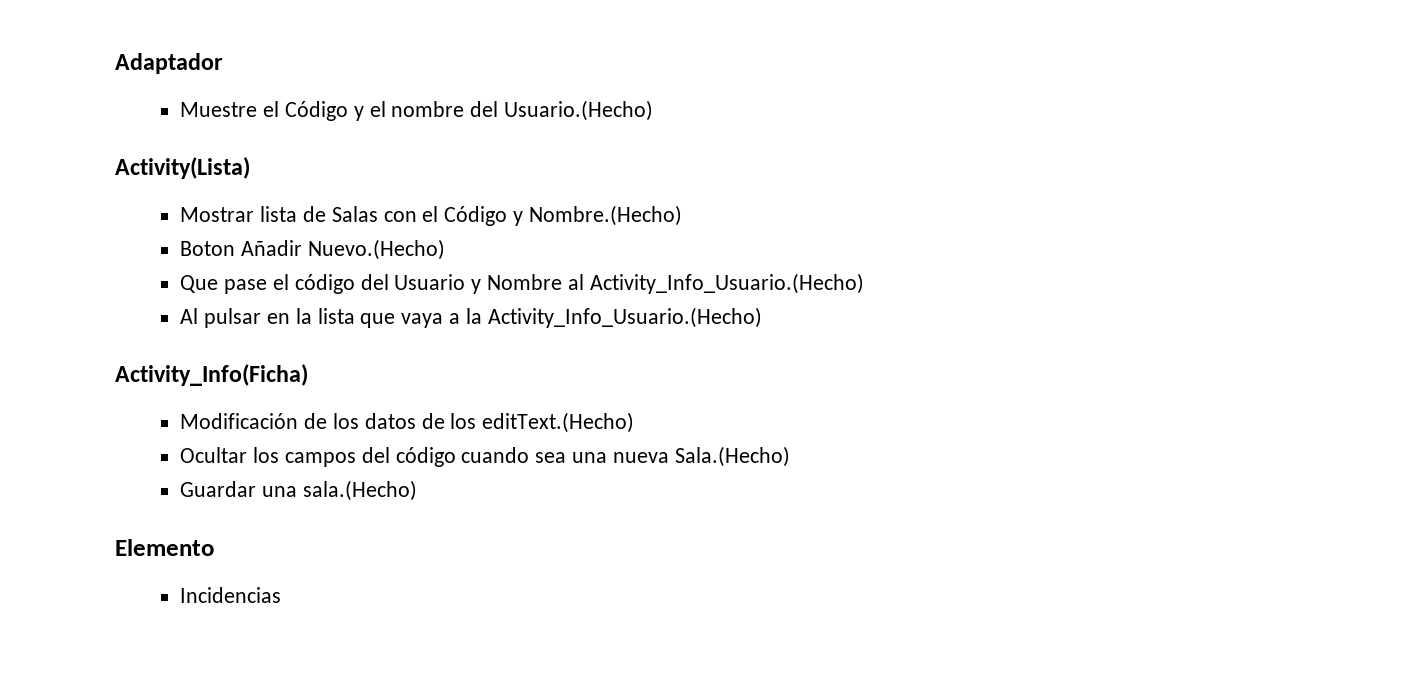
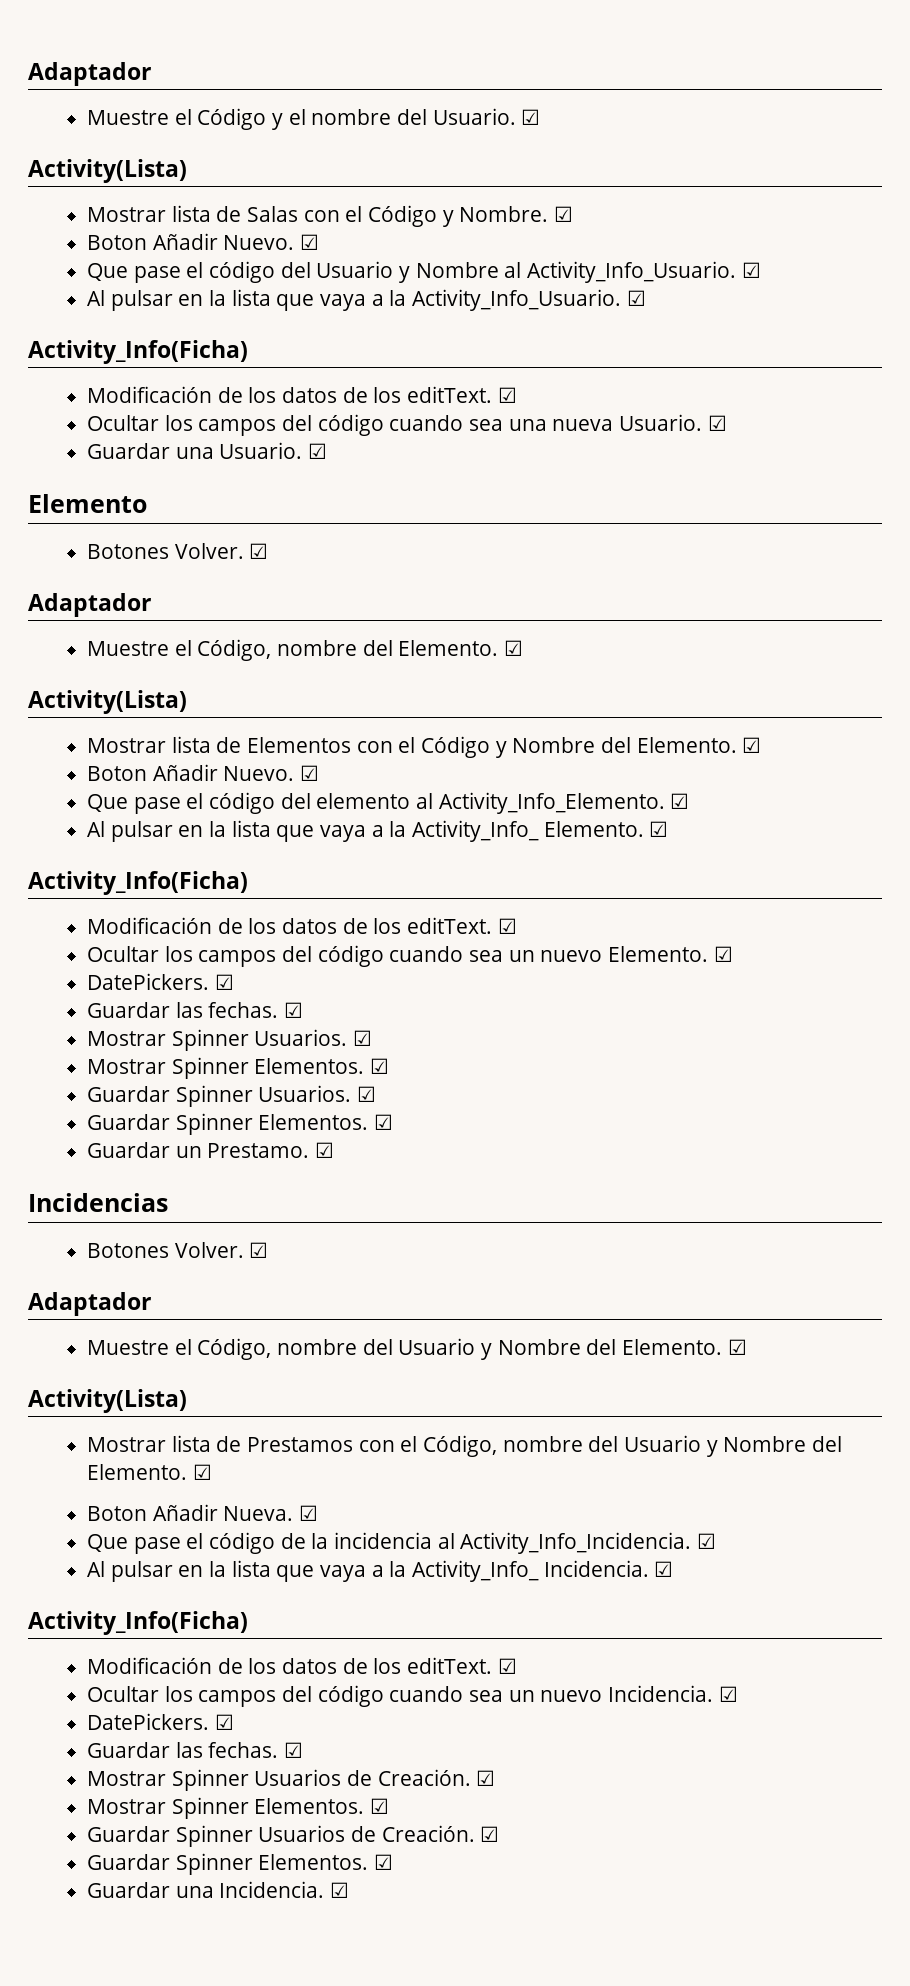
- Muestre el Código y el nombre del Usuario.(Hecho)
+ Muestre el Código y el nombre del Usuario. ☑
- Mostrar lista de Salas con el Código y Nombre.(Hecho)
- Boton Añadir Nuevo.(Hecho)
+ Mostrar lista de Salas con el Código y Nombre. ☑
+ Boton Añadir Nuevo. ☑
- Que pase el código del Usuario y Nombre al Activity_Info_Usuario.(Hecho)
- Al pulsar en la lista que vaya a la Activity_Info_Usuario.(Hecho)
+ Que pase el código del Usuario y Nombre al Activity_Info_Usuario. ☑
+ Al pulsar en la lista que vaya a la Activity_Info_Usuario. ☑
  Activity_Info(Ficha)
- Modificación de los datos de los editText.(Hecho)
+ Modificación de los datos de los editText. ☑
- Ocultar los campos del código cuando sea una nueva Sala.(Hecho)
- Guardar una sala.(Hecho)
+ Ocultar los campos del código cuando sea una nueva Usuario. ☑
+ Guardar una Usuario. ☑
  Elemento
+ Botones Volver. ☑
+ Adaptador
+ Muestre el Código, nombre del Elemento. ☑
+ Activity(Lista)
+ Mostrar lista de Elementos con el Código y Nombre del Elemento. ☑
+ Boton Añadir Nuevo. ☑
+ Que pase el código del elemento al Activity_Info_Elemento. ☑
+ Al pulsar en la lista que vaya a la Activity_Info_ Elemento. ☑
+ Activity_Info(Ficha)
+ Modificación de los datos de los editText. ☑
+ Ocultar los campos del código cuando sea un nuevo Elemento. ☑
+ DatePickers. ☑
+ Guardar las fechas. ☑
+ Mostrar Spinner Usuarios. ☑
+ Mostrar Spinner Elementos. ☑
+ Guardar Spinner Usuarios. ☑
+ Guardar Spinner Elementos. ☑
+ Guardar un Prestamo. ☑
  Incidencias
+ Botones Volver. ☑
+ Adaptador
+ Muestre el Código, nombre del Usuario y Nombre del Elemento. ☑
+ Activity(Lista)
+ Mostrar lista de Prestamos con el Código, nombre del Usuario y Nombre del Elemento. ☑
+ Boton Añadir Nueva. ☑
+ Que pase el código de la incidencia al Activity_Info_Incidencia. ☑
+ Al pulsar en la lista que vaya a la Activity_Info_ Incidencia. ☑
+ Activity_Info(Ficha)
+ Modificación de los datos de los editText. ☑
+ Ocultar los campos del código cuando sea un nuevo Incidencia. ☑
+ DatePickers. ☑
+ Guardar las fechas. ☑
+ Mostrar Spinner Usuarios de Creación. ☑
+ Mostrar Spinner Elementos. ☑
+ Guardar Spinner Usuarios de Creación. ☑
+ Guardar Spinner Elementos. ☑
+ Guardar una Incidencia. ☑

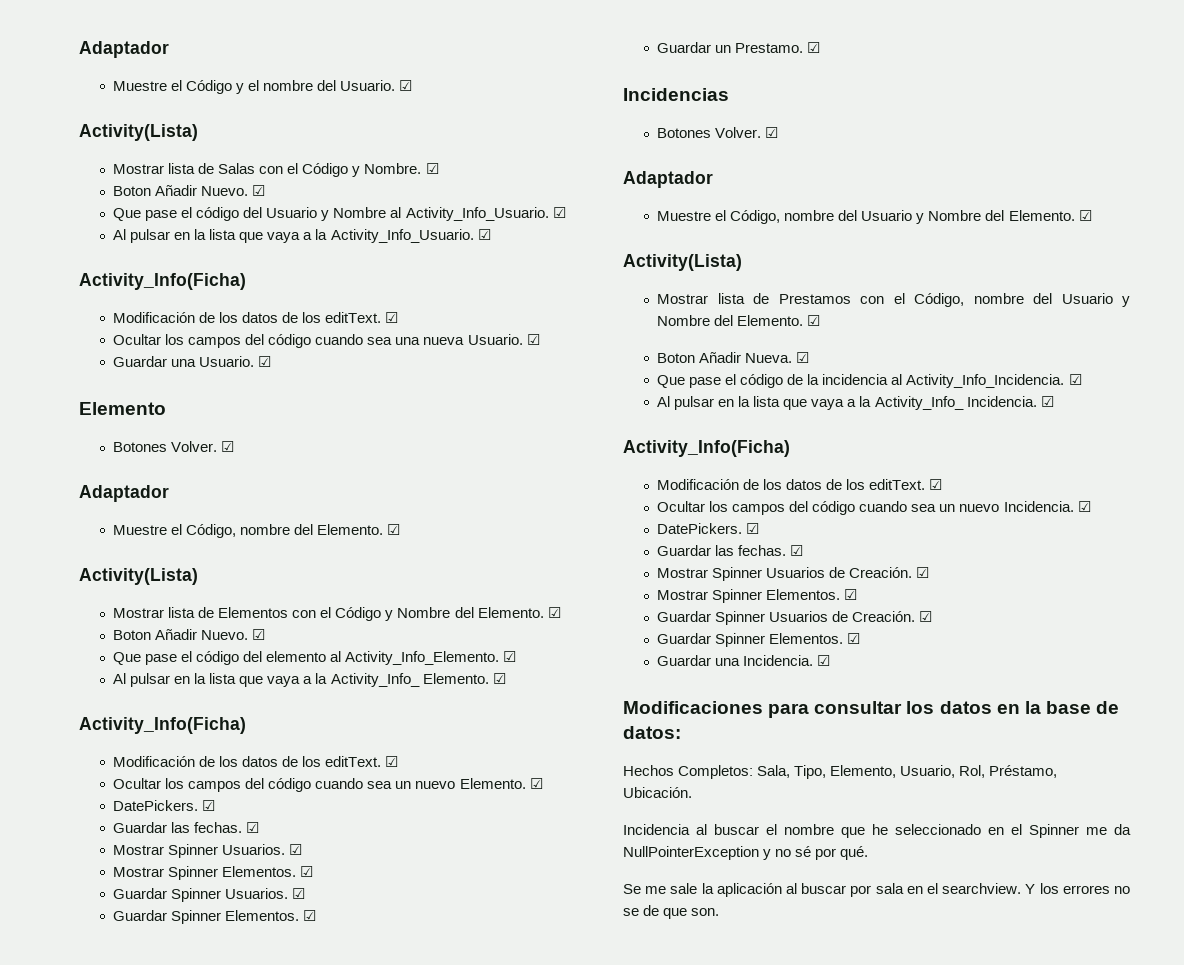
+ Modificaciones para consultar los datos en la base de datos:
+ Hechos Completos: Sala, Tipo, Elemento, Usuario, Rol, Préstamo, Ubicación.
+ Incidencia al buscar el nombre que he seleccionado en el Spinner me da NullPointerException y no sé por qué.
+ Se me sale la aplicación al buscar por sala en el searchview. Y los errores no se de que son.

